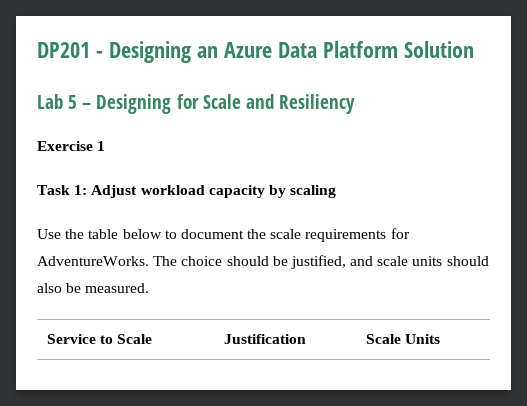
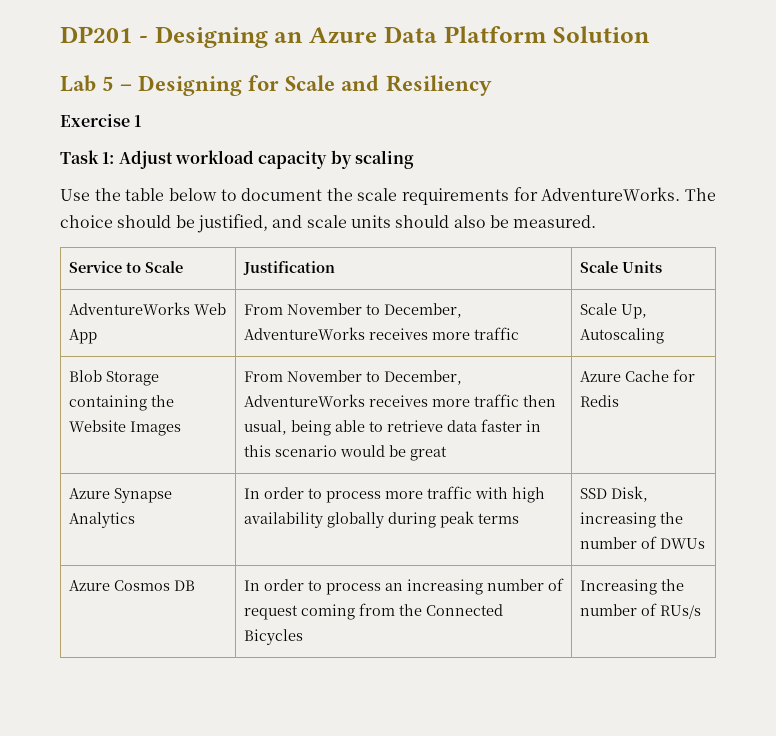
+ AdventureWorks Web App | From November to December, AdventureWorks receives more traffic | Scale Up, Autoscaling
+ Blob Storage containing the Website Images | From November to December, AdventureWorks receives more traffic then usual, being able to retrieve data faster in this scenario would be great | Azure Cache for Redis
+ Azure Synapse Analytics | In order to process more traffic with high availability globally during peak terms | SSD Disk, increasing the number of DWUs
+ Azure Cosmos DB | In order to process an increasing number of request coming from the Connected Bicycles | Increasing the number of RUs/s

